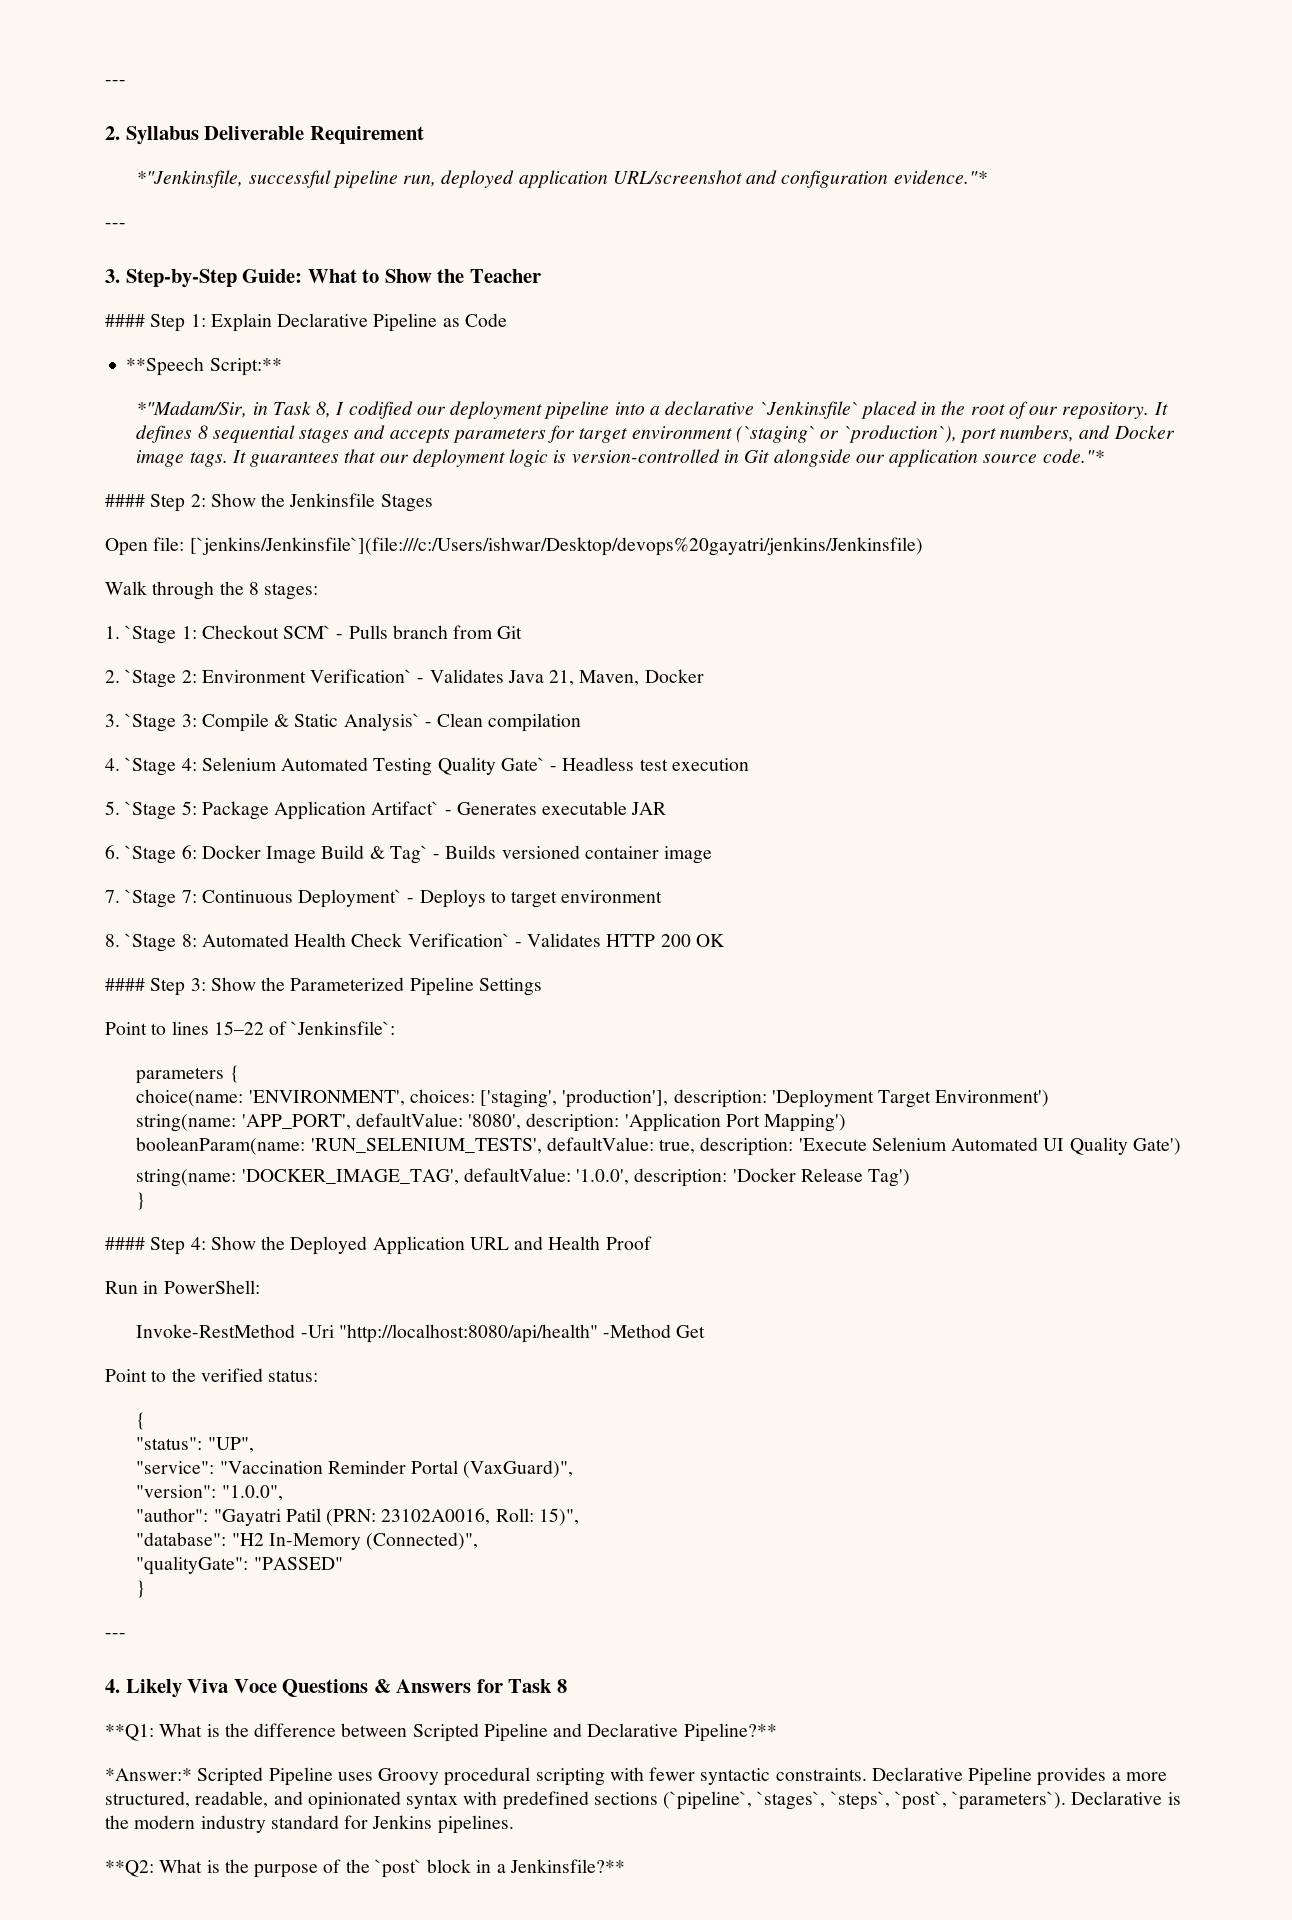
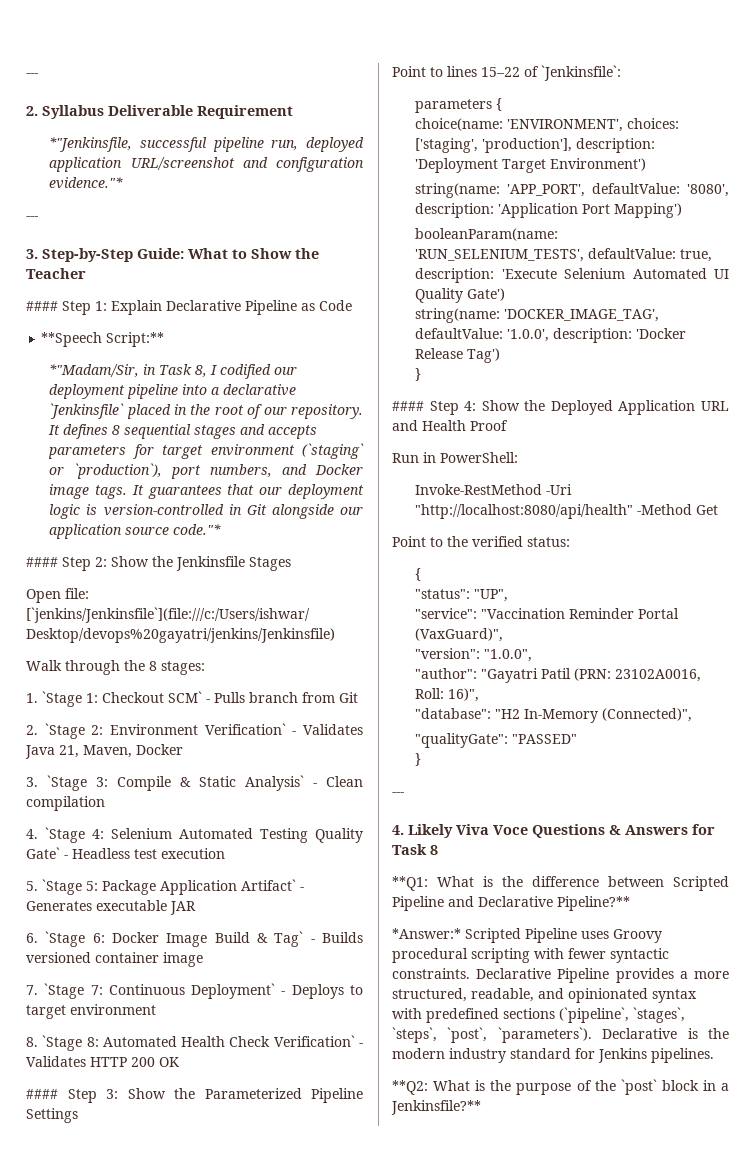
- "author": "Gayatri Patil (PRN: 23102A0016, Roll: 15)",
+ "author": "Gayatri Patil (PRN: 23102A0016, Roll: 16)",

